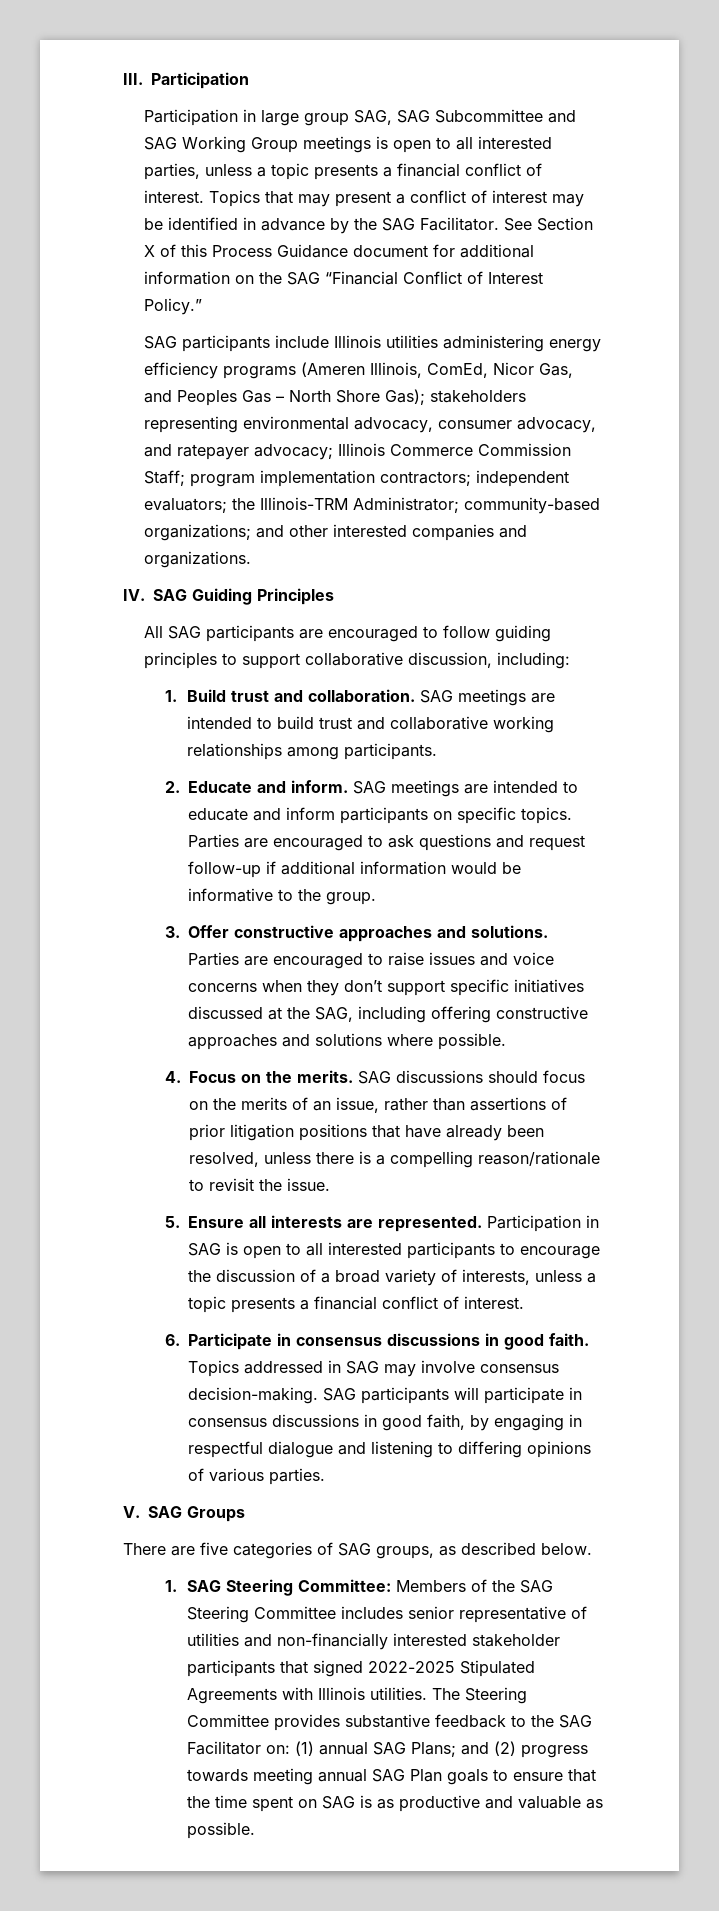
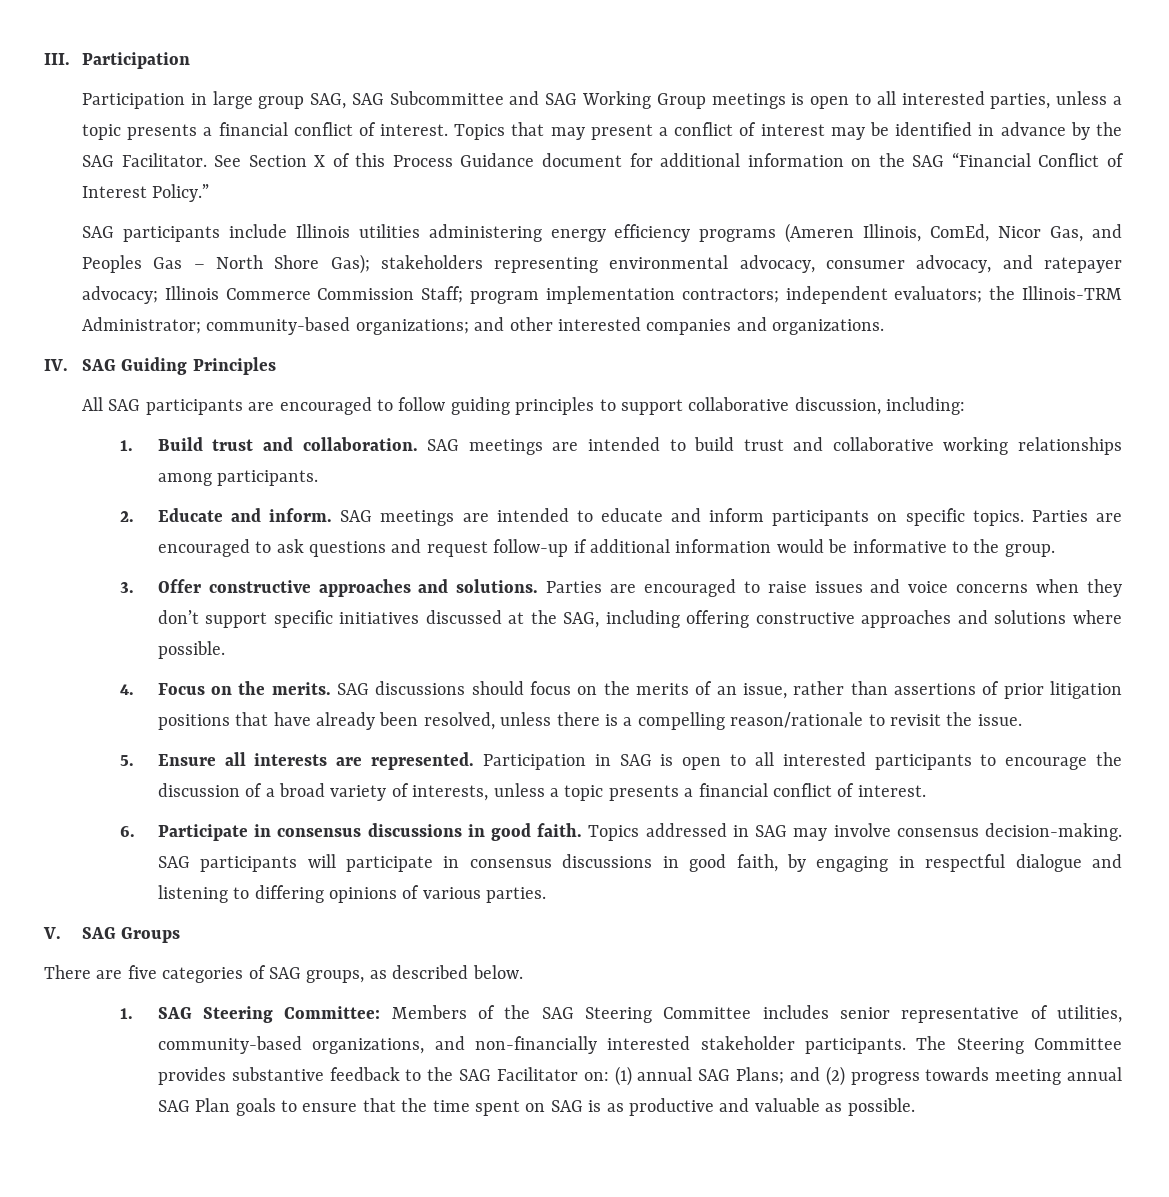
- 1. SAG Steering Committee: Members of the SAG Steering Committee includes senior representative of utilities and non-financially interested stakeholder participants that signed 2022-2025 Stipulated Agreements with Illinois utilities.
+ 1. SAG Steering Committee: Members of the SAG Steering Committee includes senior representative of utilities, community-based organizations, and non-financially interested stakeholder participants.

